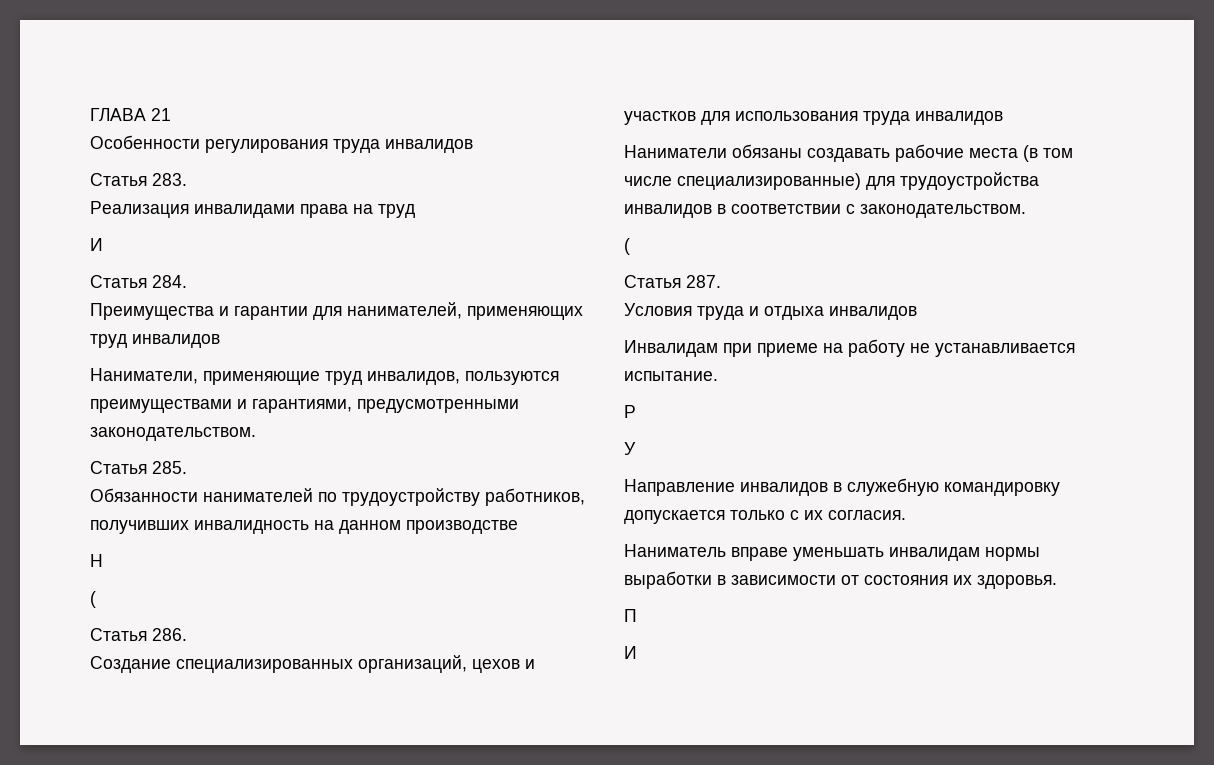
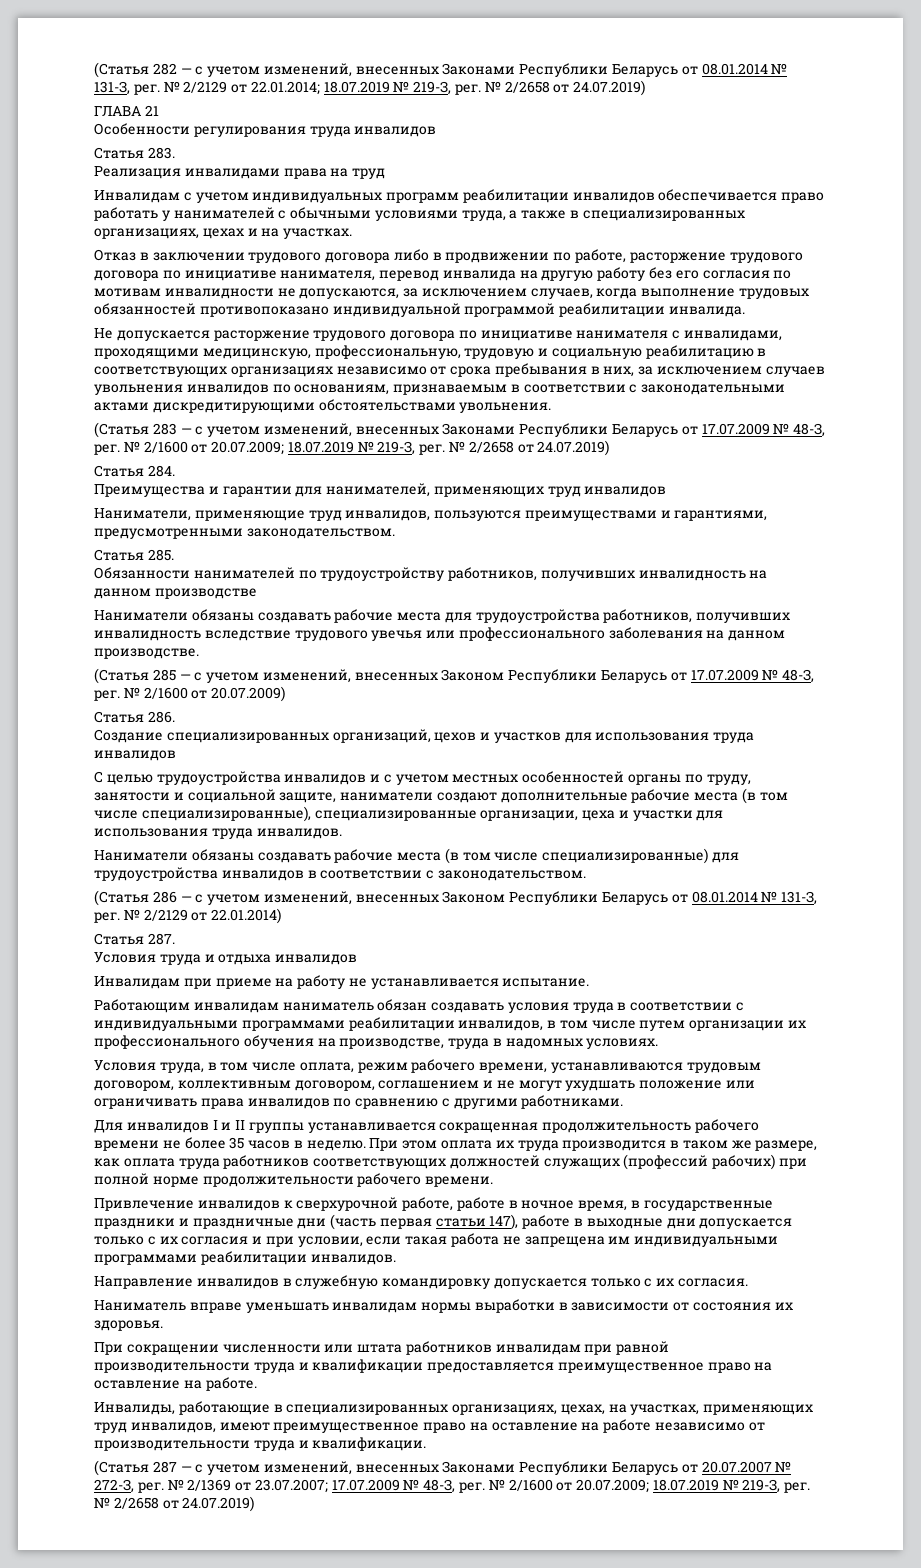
+ (Статья 282 — с учетом изменений, внесенных Законами Республики Беларусь от 08.01.2014 № 131-З, рег. № 2/2129 от 22.01.2014; 18.07.2019 № 219-З, рег. № 2/2658 от 24.07.2019)
  Реализация инвалидами права на труд
- И
+ Инвалидам с учетом индивидуальных программ реабилитации инвалидов обеспечивается право работать у нанимателей с обычными условиями труда, а также в специализированных организациях, цехах и на участках.
+ Отказ в заключении трудового договора либо в продвижении по работе, расторжение трудового договора по инициативе нанимателя, перевод инвалида на другую работу без его согласия по мотивам инвалидности не допускаются, за исключением случаев, когда выполнение трудовых обязанностей противопоказано индивидуальной программой реабилитации инвалида.
+ Не допускается расторжение трудового договора по инициативе нанимателя с инвалидами, проходящими медицинскую, профессиональную, трудовую и социальную реабилитацию в соответствующих организациях независимо от срока пребывания в них, за исключением случаев увольнения инвалидов по основаниям, признаваемым в соответствии с законодательными актами дискредитирующими обстоятельствами увольнения.
+ (Статья 283 — с учетом изменений, внесенных Законами Республики Беларусь от 17.07.2009 № 48-З, рег. № 2/1600 от 20.07.2009; 18.07.2019 № 219-З, рег. № 2/2658 от 24.07.2019)
- Н
- (
+ Наниматели обязаны создавать рабочие места для трудоустройства работников, получивших инвалидность вследствие трудового увечья или профессионального заболевания на данном производстве.
+ (Статья 285 — с учетом изменений, внесенных Законом Республики Беларусь от 17.07.2009 № 48-З, рег. № 2/1600 от 20.07.2009)
+ С целью трудоустройства инвалидов и с учетом местных особенностей органы по труду, занятости и социальной защите, наниматели создают дополнительные рабочие места (в том числе специализированные), специализированные организации, цеха и участки для использования труда инвалидов.
  Наниматели обязаны создавать рабочие места (в том числе специализированные) для трудоустройства инвалидов в соответствии с законодательством.
- (
+ (Статья 286 — с учетом изменений, внесенных Законом Республики Беларусь от 08.01.2014 № 131-З, рег. № 2/2129 от 22.01.2014)
- Р
- У
+ Работающим инвалидам наниматель обязан создавать условия труда в соответствии с индивидуальными программами реабилитации инвалидов, в том числе путем организации их профессионального обучения на производстве, труда в надомных условиях.
+ Условия труда, в том числе оплата, режим рабочего времени, устанавливаются трудовым договором, коллективным договором, соглашением и не могут ухудшать положение или ограничивать права инвалидов по сравнению с другими работниками.
+ Для инвалидов I и II группы устанавливается сокращенная продолжительность рабочего времени не более 35 часов в неделю. При этом оплата их труда производится в таком же размере, как оплата труда работников соответствующих должностей служащих (профессий рабочих) при полной норме продолжительности рабочего времени.
+ Привлечение инвалидов к сверхурочной работе, работе в ночное время, в государственные праздники и праздничные дни (часть первая статьи 147), работе в выходные дни допускается только с их согласия и при условии, если такая работа не запрещена им индивидуальными программами реабилитации инвалидов.
- П
- И
+ При сокращении численности или штата работников инвалидам при равной производительности труда и квалификации предоставляется преимущественное право на оставление на работе.
+ Инвалиды, работающие в специализированных организациях, цехах, на участках, применяющих труд инвалидов, имеют преимущественное право на оставление на работе независимо от производительности труда и квалификации.
+ (Статья 287 — с учетом изменений, внесенных Законами Республики Беларусь от 20.07.2007 № 272-З, рег. № 2/1369 от 23.07.2007; 17.07.2009 № 48-З, рег. № 2/1600 от 20.07.2009; 18.07.2019 № 219-З, рег. № 2/2658 от 24.07.2019)

